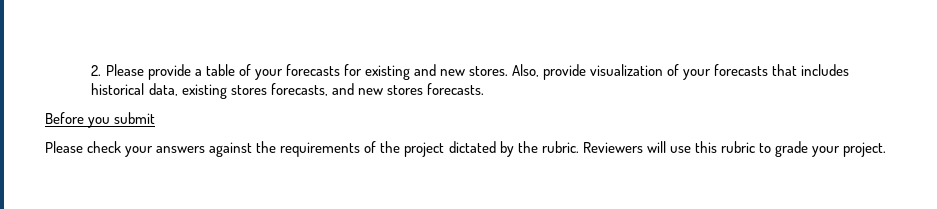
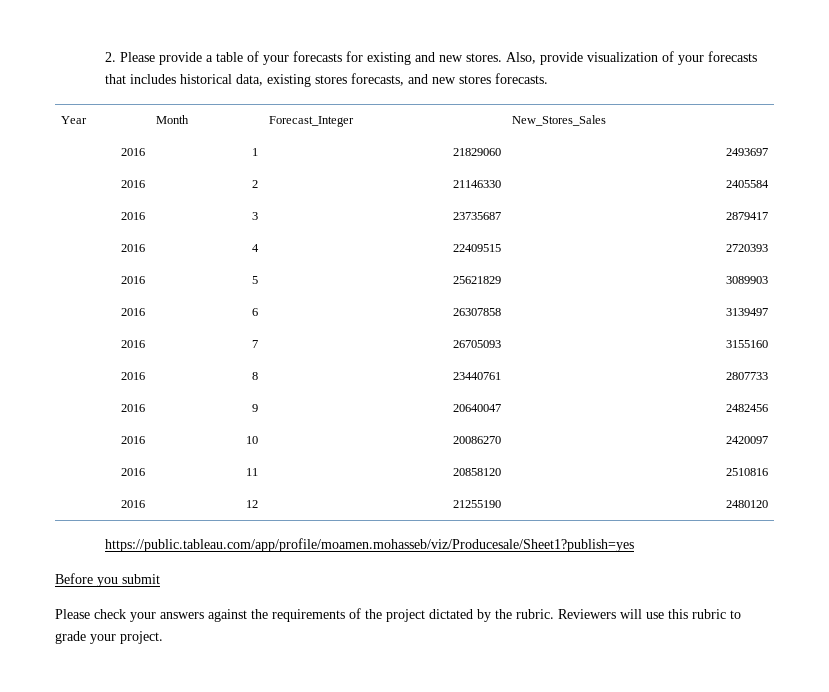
+ Year | Month | Forecast_Integer | New_Stores_Sales
+ 2016 | 1 | 21829060 | 2493697
+ 2016 | 2 | 21146330 | 2405584
+ 2016 | 3 | 23735687 | 2879417
+ 2016 | 4 | 22409515 | 2720393
+ 2016 | 5 | 25621829 | 3089903
+ 2016 | 6 | 26307858 | 3139497
+ 2016 | 7 | 26705093 | 3155160
+ 2016 | 8 | 23440761 | 2807733
+ 2016 | 9 | 20640047 | 2482456
+ 2016 | 10 | 20086270 | 2420097
+ 2016 | 11 | 20858120 | 2510816
+ 2016 | 12 | 21255190 | 2480120
+ https://public.tableau.com/app/profile/moamen.mohasseb/viz/Producesale/Sheet1?publish=yes

